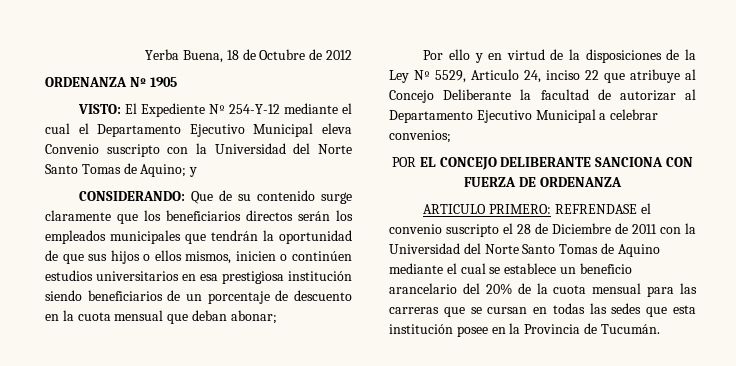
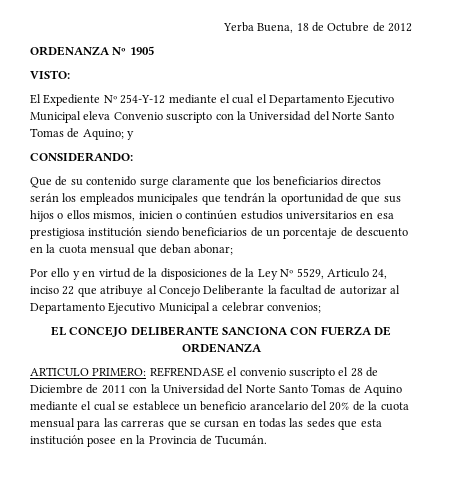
- VISTO: El Expediente Nº 254-Y-12 mediante el cual el Departamento Ejecutivo Municipal eleva Convenio suscripto con la Universidad del Norte Santo Tomas de Aquino; y
+ VISTO:
+ El Expediente Nº 254-Y-12 mediante el cual el Departamento Ejecutivo Municipal eleva Convenio suscripto con la Universidad del Norte Santo Tomas de Aquino; y
- CONSIDERANDO: Que de su contenido surge claramente que los beneficiarios directos serán los empleados municipales que tendrán la oportunidad de que sus hijos o ellos mismos, inicien o continúen estudios universitarios en esa prestigiosa institución siendo beneficiarios de un porcentaje de descuento en la cuota mensual que deban abonar;
+ CONSIDERANDO:
+ Que de su contenido surge claramente que los beneficiarios directos serán los empleados municipales que tendrán la oportunidad de que sus hijos o ellos mismos, inicien o continúen estudios universitarios en esa prestigiosa institución siendo beneficiarios de un porcentaje de descuento en la cuota mensual que deban abonar;
- POR EL CONCEJO DELIBERANTE SANCIONA CON FUERZA DE ORDENANZA
+ EL CONCEJO DELIBERANTE SANCIONA CON FUERZA DE ORDENANZA

